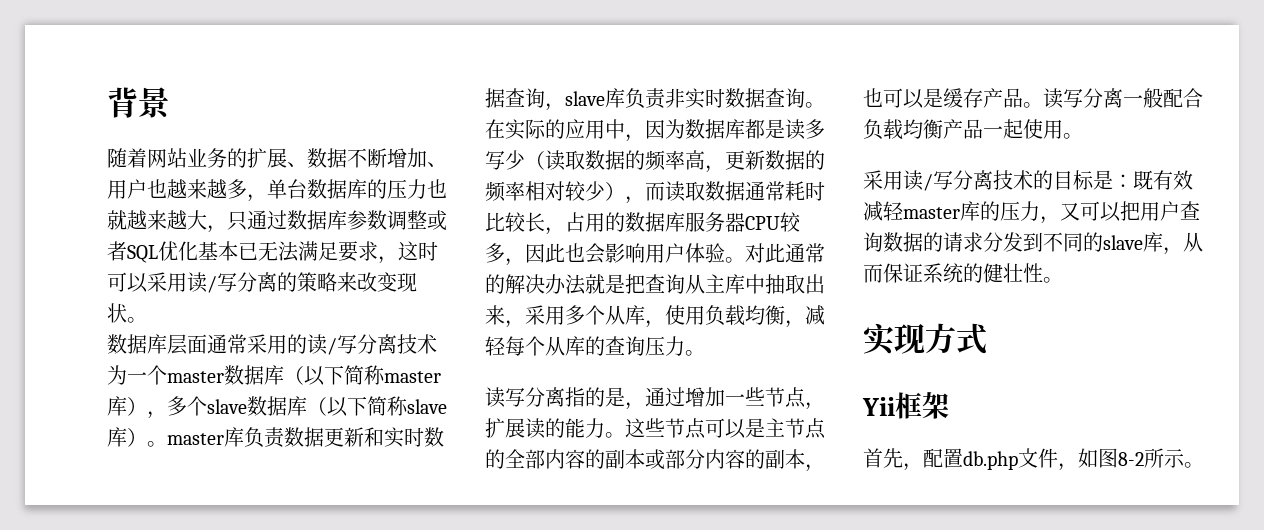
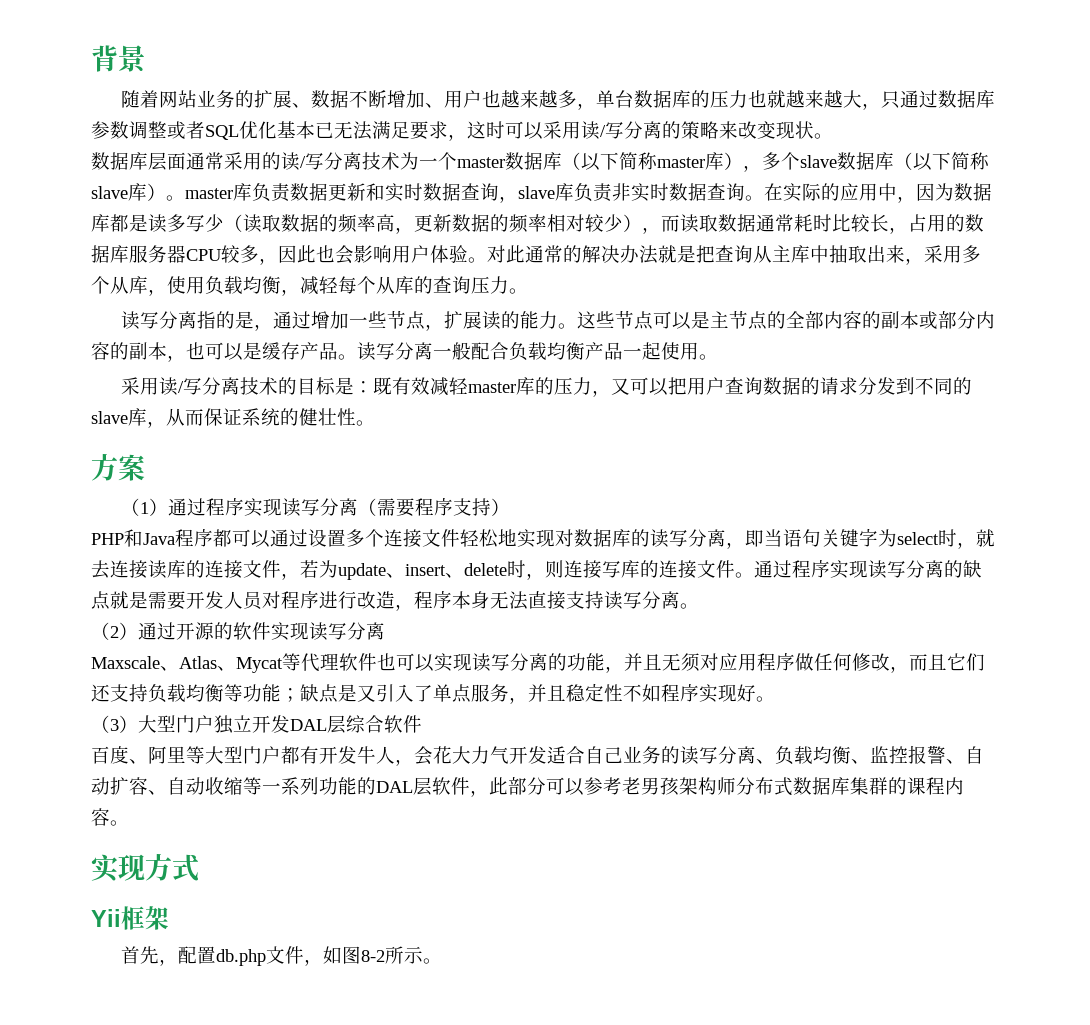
+ 方案
+ （1）通过程序实现读写分离（需要程序支持）
+ PHP和Java程序都可以通过设置多个连接文件轻松地实现对数据库的读写分离，即当语句关键字为select时，就去连接读库的连接文件，若为update、insert、delete时，则连接写库的连接文件。通过程序实现读写分离的缺点就是需要开发人员对程序进行改造，程序本身无法直接支持读写分离。
+ （2）通过开源的软件实现读写分离
+ Maxscale、Atlas、Mycat等代理软件也可以实现读写分离的功能，并且无须对应用程序做任何修改，而且它们还支持负载均衡等功能；缺点是又引入了单点服务，并且稳定性不如程序实现好。
+ （3）大型门户独立开发DAL层综合软件
+ 百度、阿里等大型门户都有开发牛人，会花大力气开发适合自己业务的读写分离、负载均衡、监控报警、自动扩容、自动收缩等一系列功能的DAL层软件，此部分可以参考老男孩架构师分布式数据库集群的课程内容。

